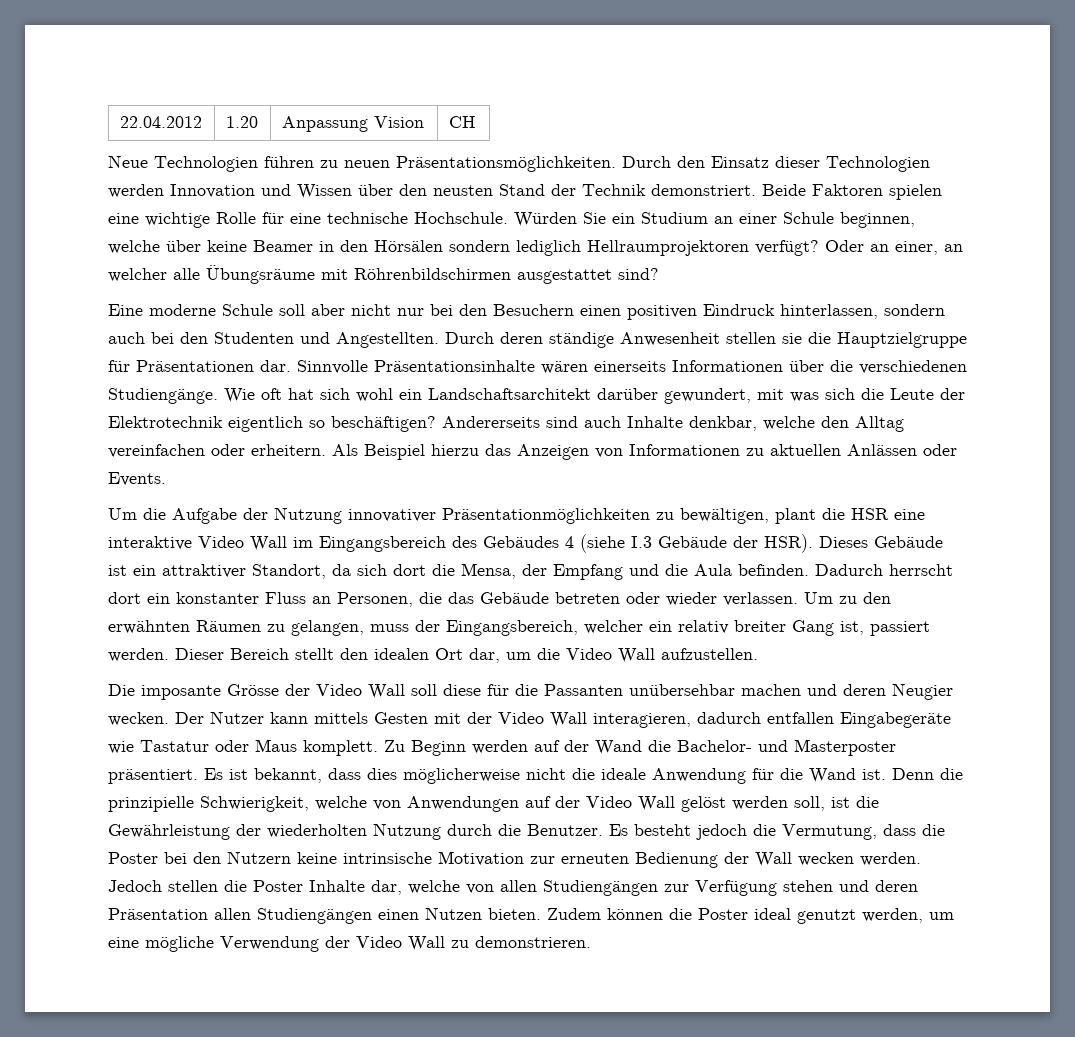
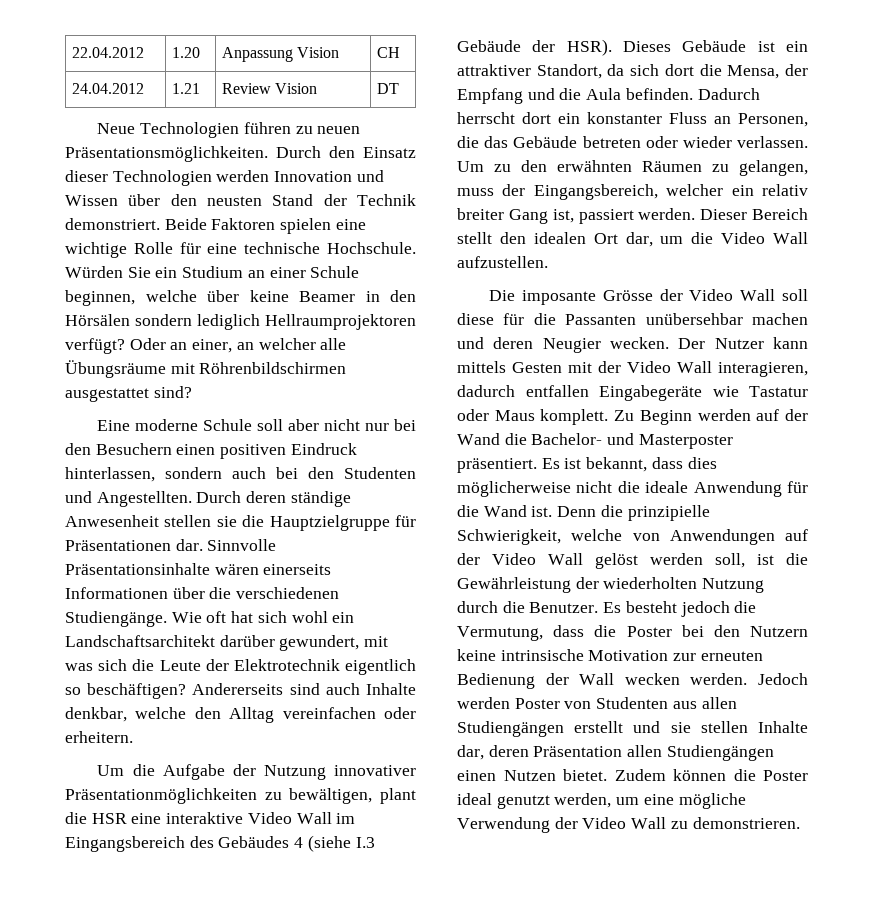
+ 24.04.2012 | 1.21 | Review Vision | DT
- Als Beispiel hierzu das Anzeigen von Informationen zu aktuellen Anlässen oder Events.
- Jedoch stellen die Poster Inhalte dar, welche von allen Studiengängen zur Verfügung stehen und deren Präsentation allen Studiengängen einen Nutzen bieten.
+ Jedoch werden Poster von Studenten aus allen Studiengängen erstellt und sie stellen Inhalte dar, deren Präsentation allen Studiengängen einen Nutzen bietet.

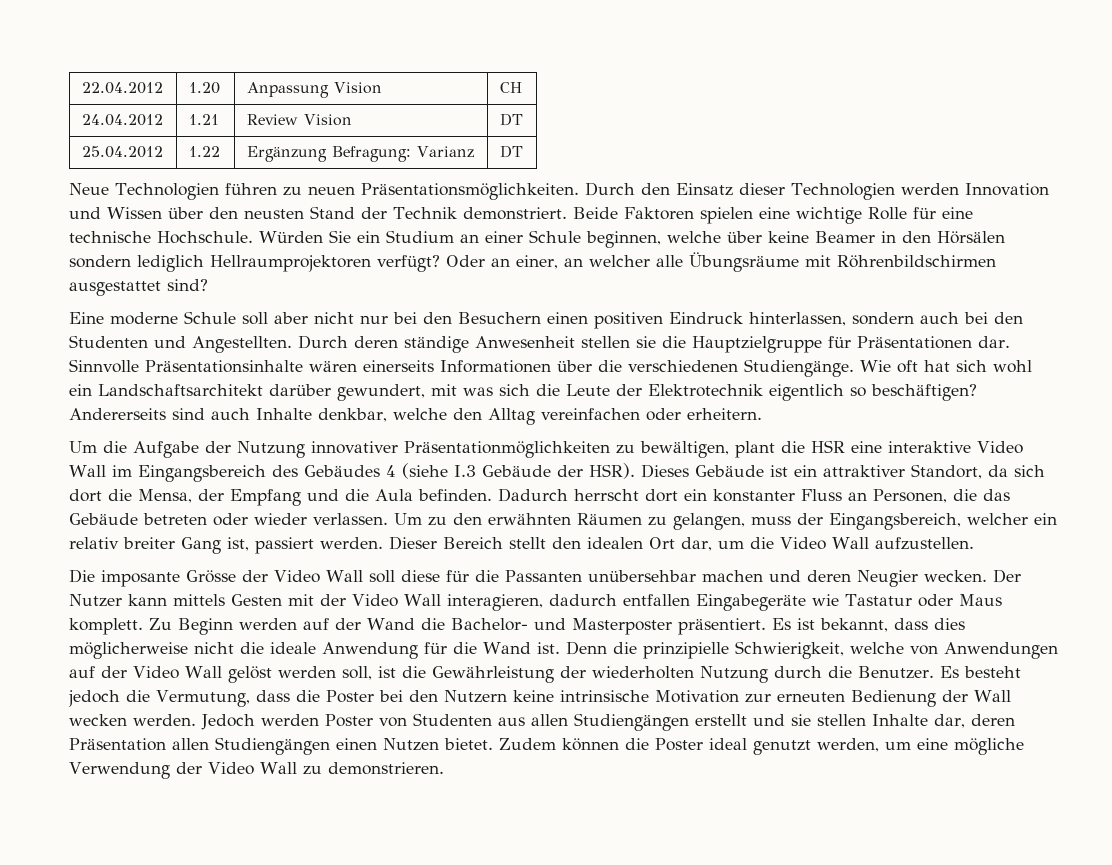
+ 25.04.2012 | 1.22 | Ergänzung Befragung: Varianz | DT

